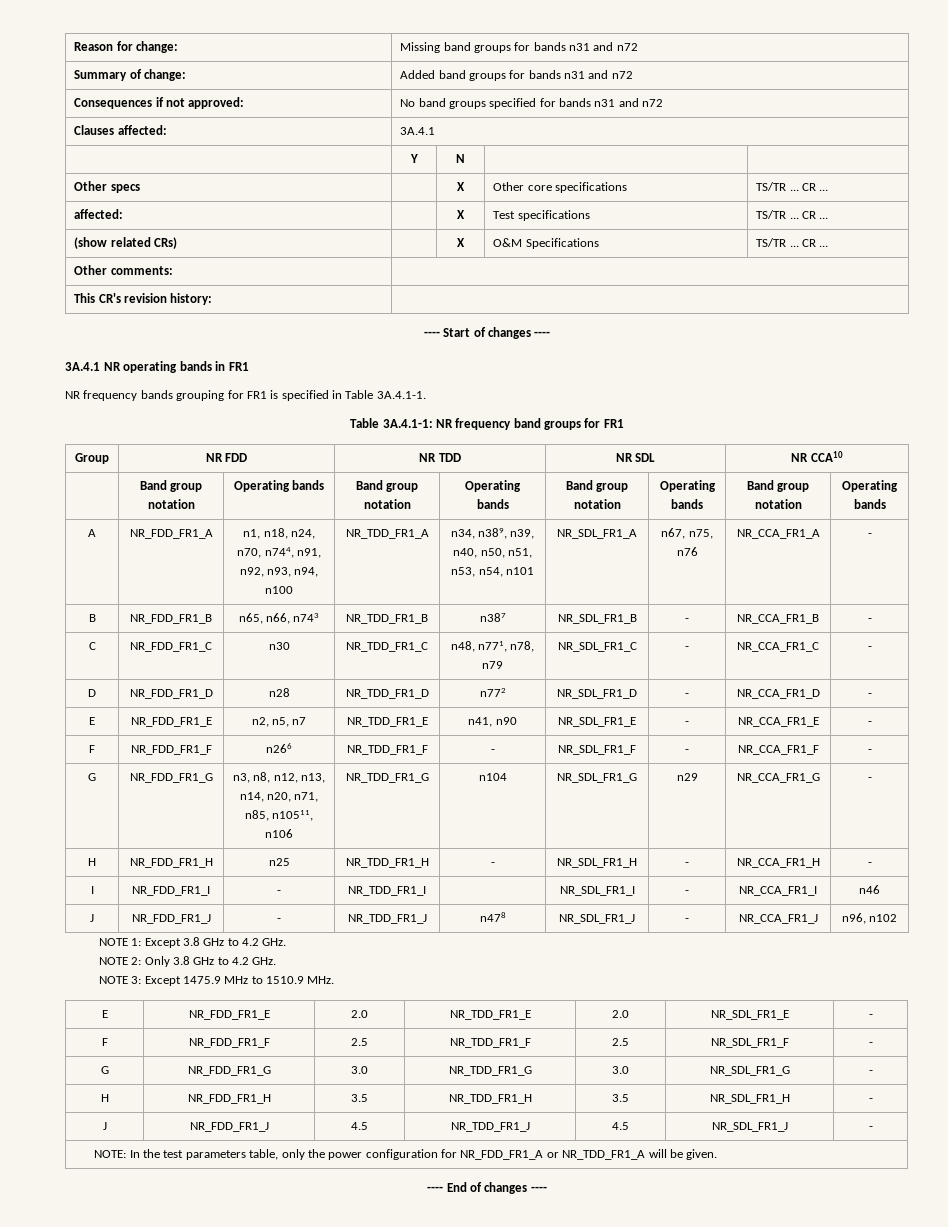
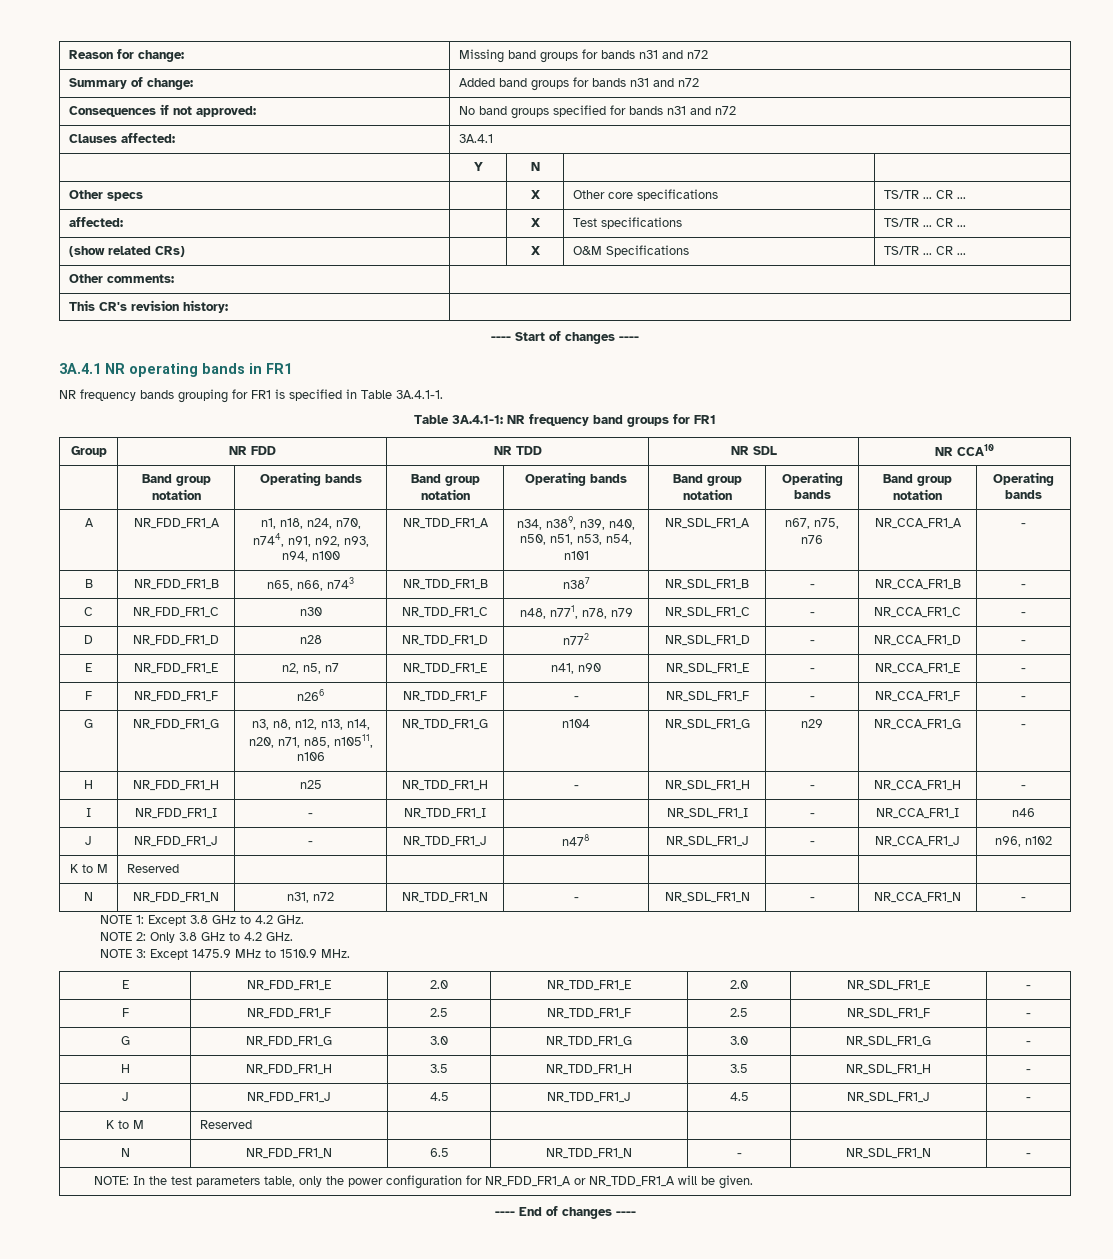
+ K to M | Reserved | | | | | | |
+ N | NR_FDD_FR1_N | n31, n72 | NR_TDD_FR1_N | - | NR_SDL_FR1_N | - | NR_CCA_FR1_N | -
  J | NR_FDD_FR1_J | 4.5 | NR_TDD_FR1_J | 4.5 | NR_SDL_FR1_J | -
+ K to M | Reserved | | | | |
+ N | NR_FDD_FR1_N | 6.5 | NR_TDD_FR1_N | - | NR_SDL_FR1_N | -

